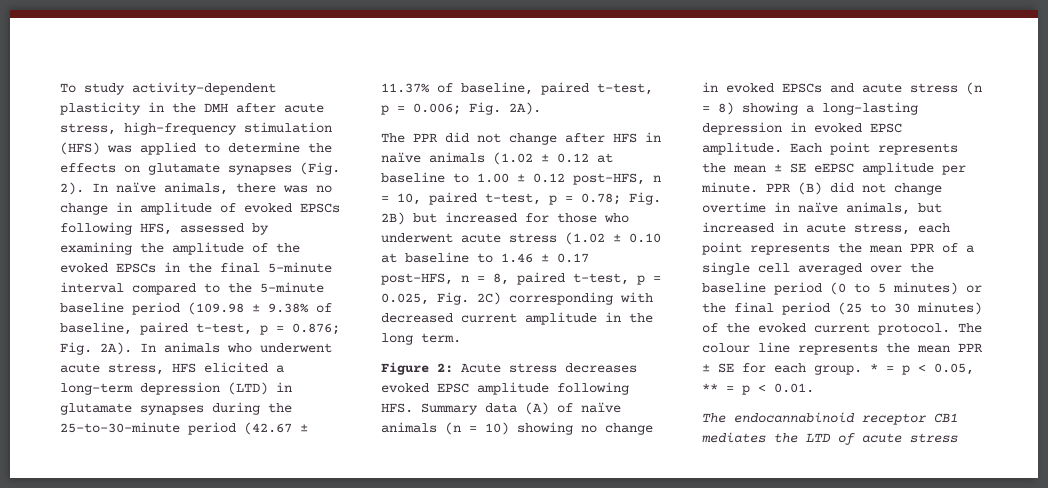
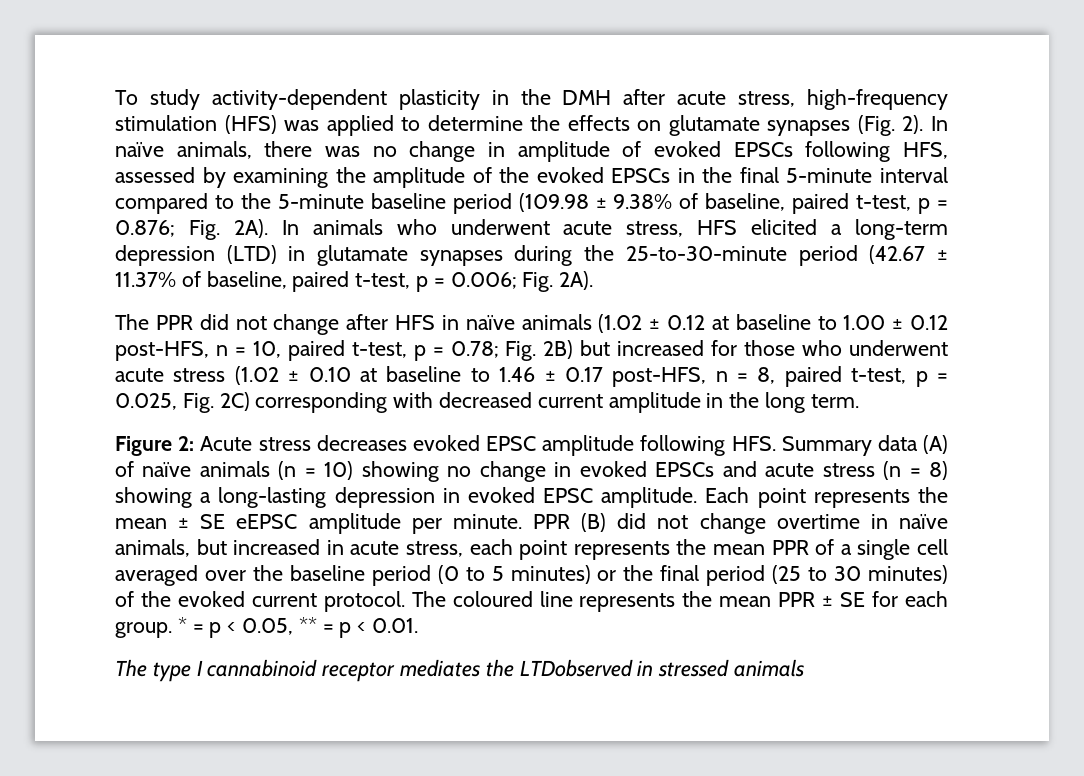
- The colour line represents the mean PPR ± SE for each group.
+ The coloured line represents the mean PPR ± SE for each group.
- The endocannabinoid receptor CB1 mediates the LTD of acute stress
+ The type I cannabinoid receptor mediates the LTDobserved in stressed animals

